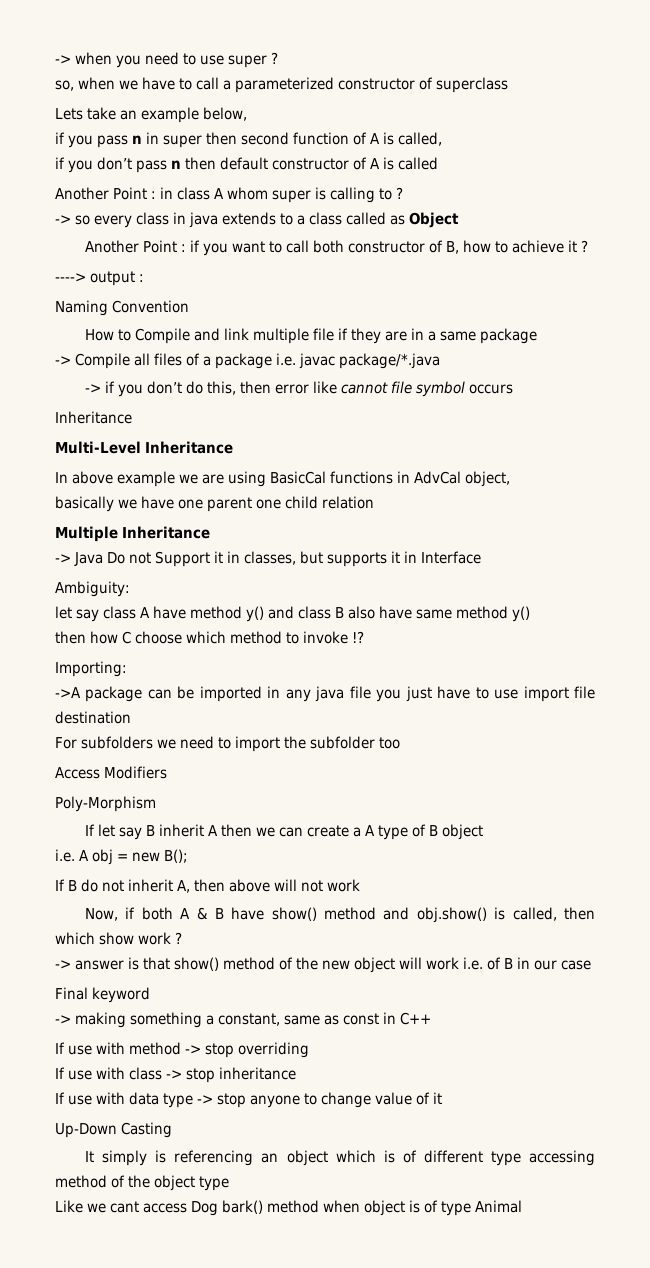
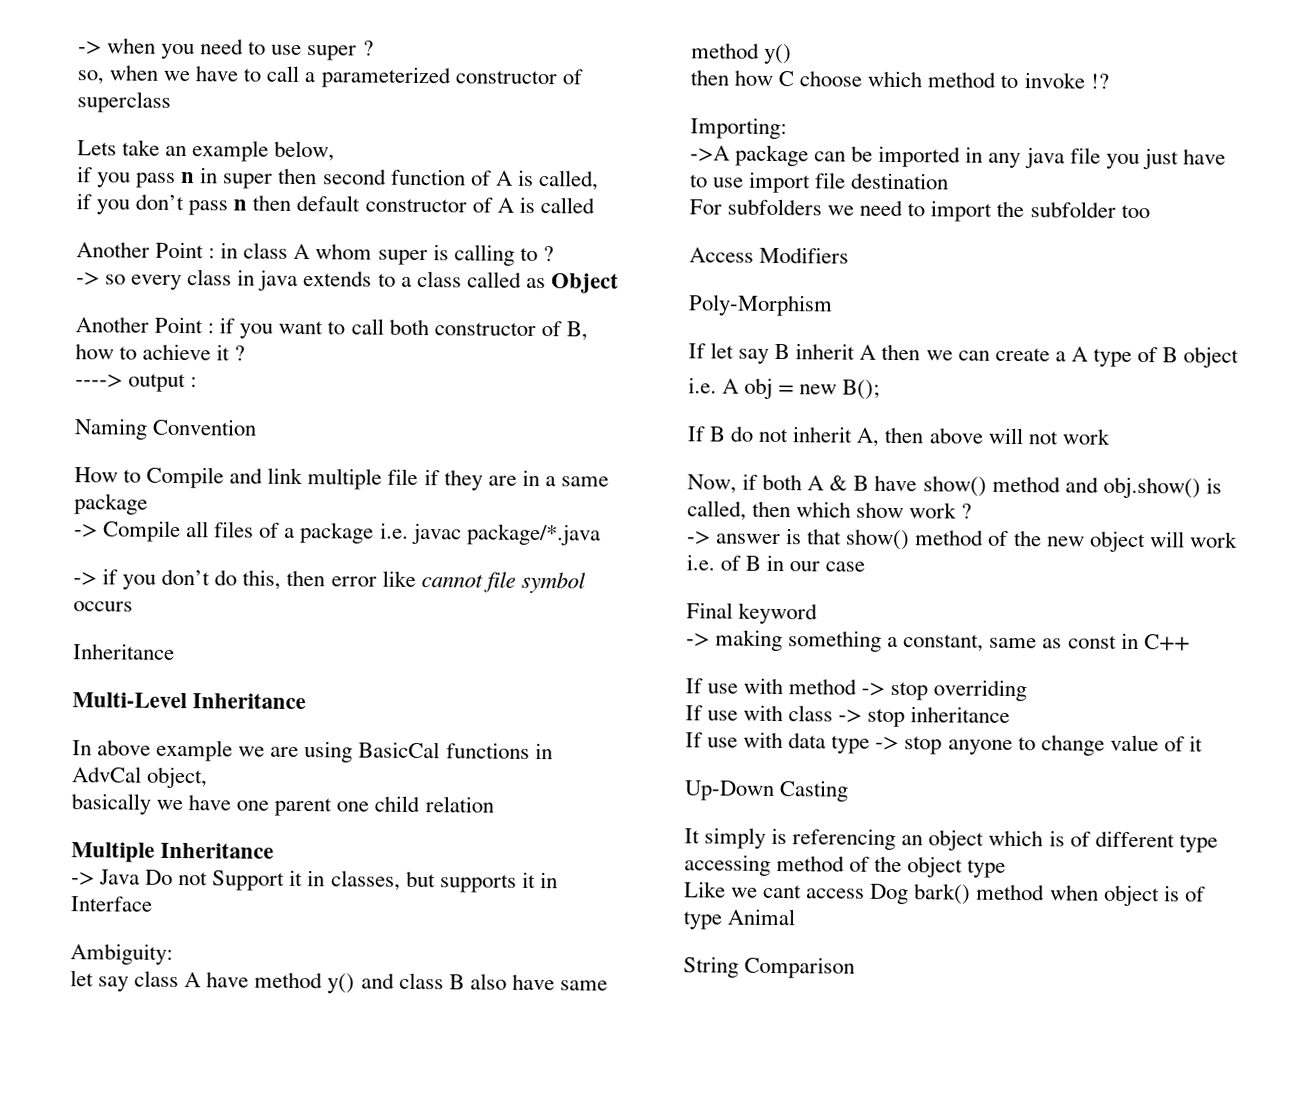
+ String Comparison

